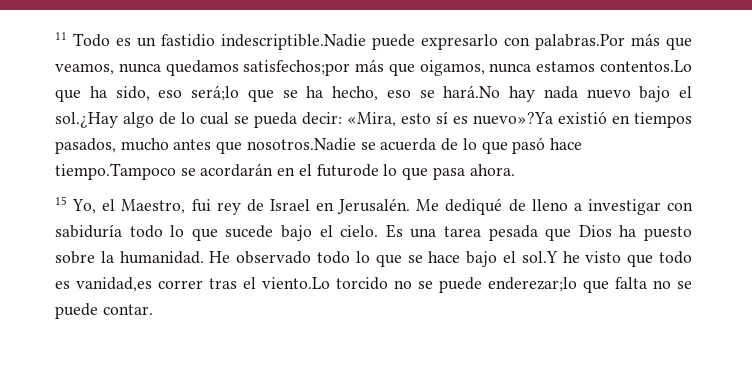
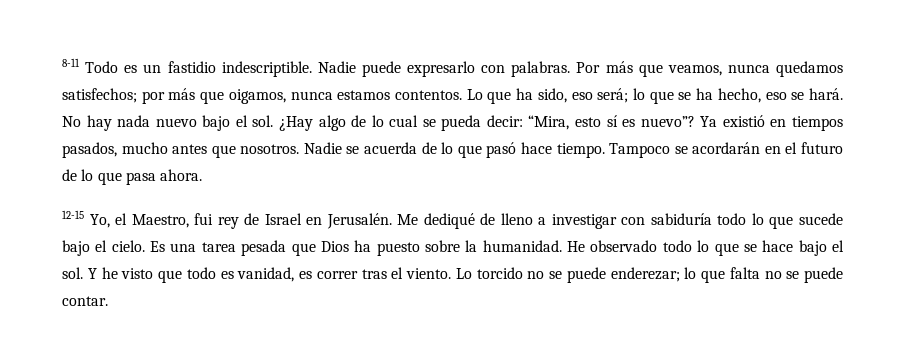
- 11 Todo es un fastidio indescriptible.Nadie puede expresarlo con palabras.Por más que veamos, nunca quedamos satisfechos;por más que oigamos, nunca estamos contentos.Lo que ha sido, eso será;lo que se ha hecho, eso se hará.No hay nada nuevo bajo el sol.¿Hay algo de lo cual se pueda decir:
+ 8-11 Todo es un fastidio indescriptible. Nadie puede expresarlo con palabras. Por más que veamos, nunca quedamos satisfechos; por más que oigamos, nunca estamos contentos. Lo que ha sido, eso será; lo que se ha hecho, eso se hará. No hay nada nuevo bajo el sol. ¿Hay algo de lo cual se pueda decir:
- «Mira, esto sí es nuevo»?Ya existió en tiempos pasados, mucho antes que nosotros.Nadie se acuerda de lo que pasó hace tiempo.Tampoco se acordarán en el futurode lo que pasa ahora.
+ “Mira, esto sí es nuevo”? Ya existió en tiempos pasados, mucho antes que nosotros. Nadie se acuerda de lo que pasó hace tiempo. Tampoco se acordarán en el futuro de lo que pasa ahora.
- 15 Yo, el Maestro, fui rey de Israel en Jerusalén.
+ 12-15 Yo, el Maestro, fui rey de Israel en Jerusalén.
- He observado todo lo que se hace bajo el sol.Y he visto que todo es vanidad,es correr tras el viento.Lo torcido no se puede enderezar;lo que falta no se puede contar.
+ He observado todo lo que se hace bajo el sol. Y he visto que todo es vanidad, es correr tras el viento. Lo torcido no se puede enderezar; lo que falta no se puede contar.

